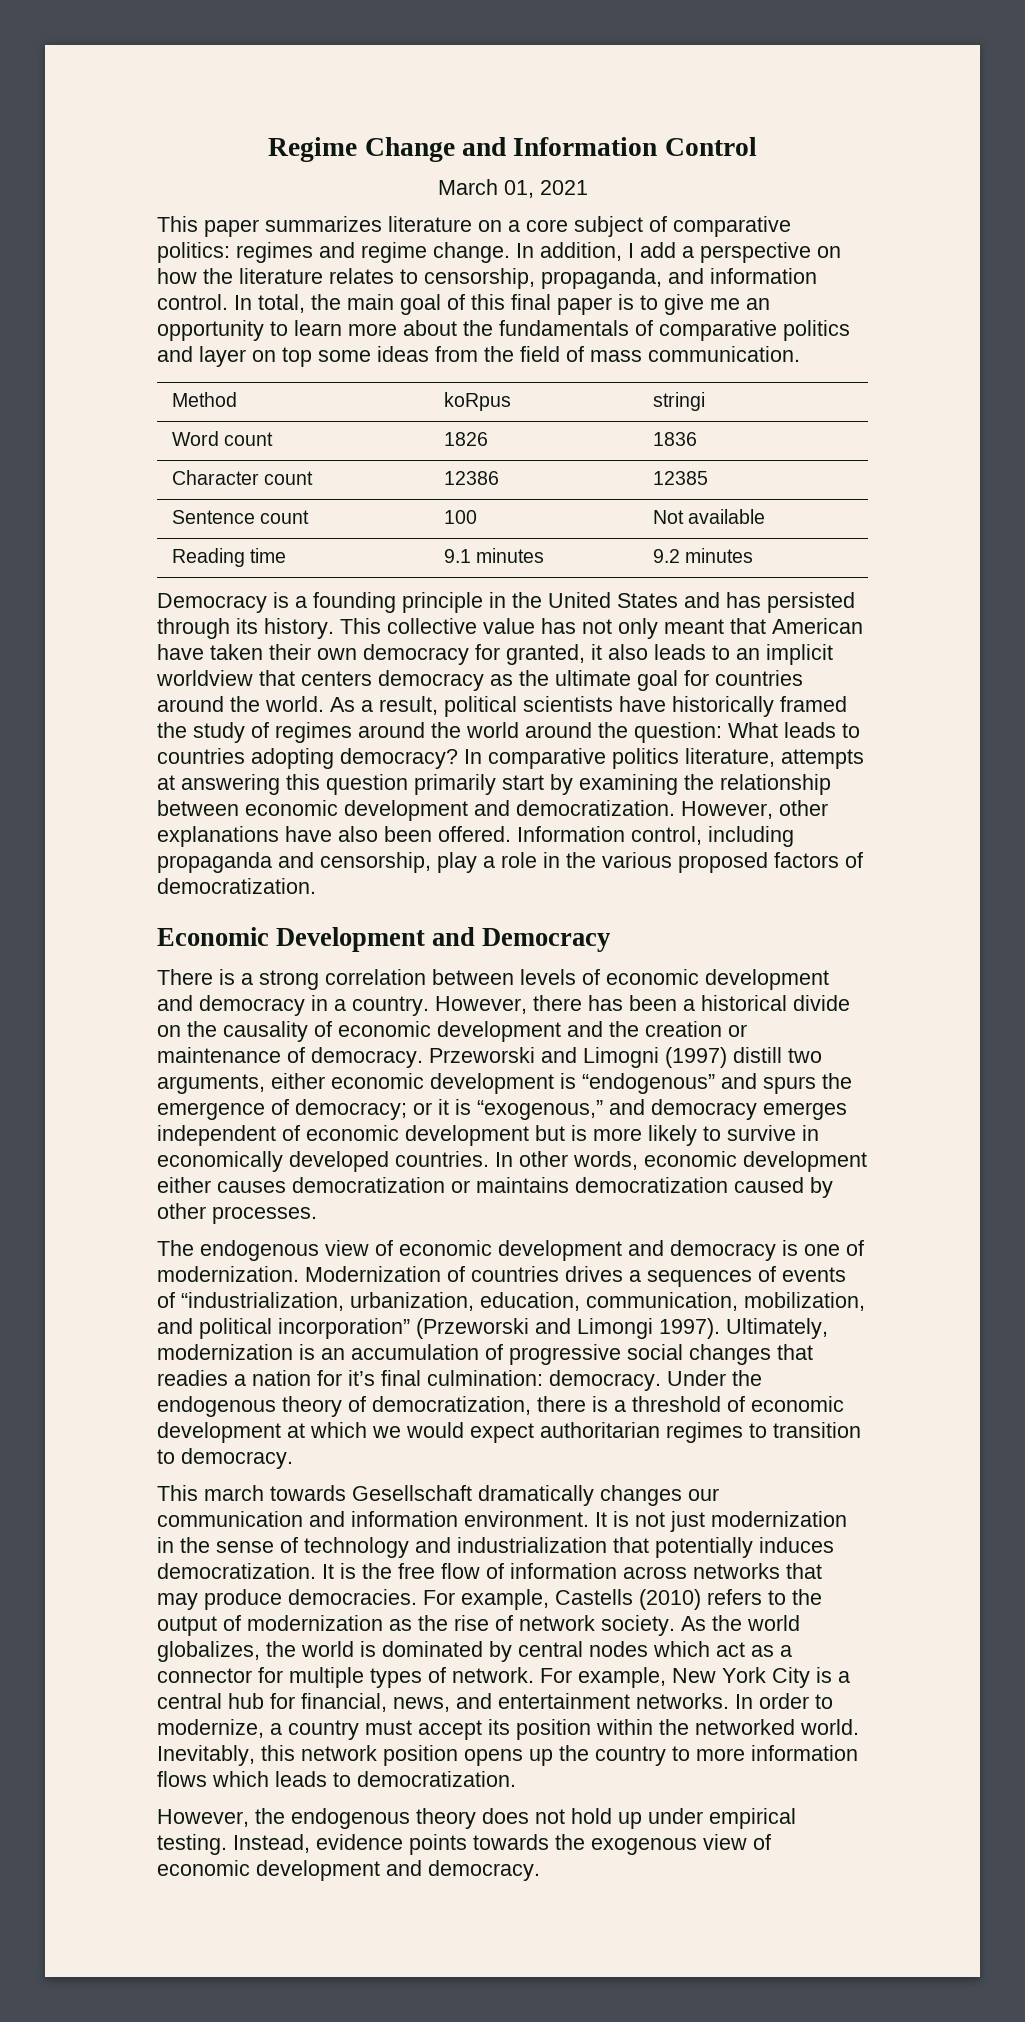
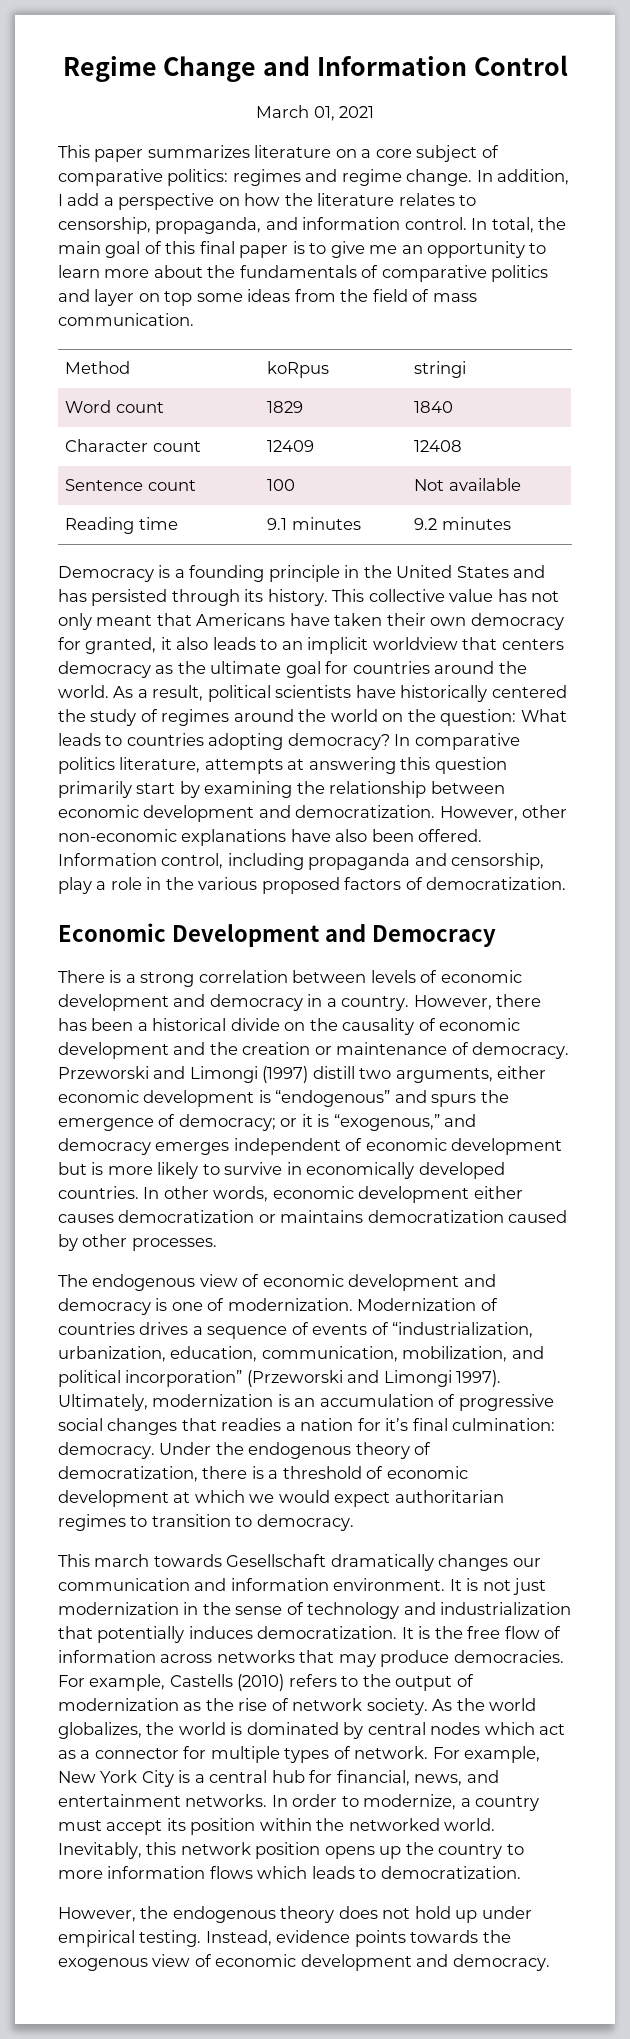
- Word count | 1826 | 1836
+ Word count | 1829 | 1840
- Character count | 12386 | 12385
+ Character count | 12409 | 12408
- This collective value has not only meant that American have taken their own democracy for granted, it also leads to an implicit worldview that centers democracy as the ultimate goal for countries around the world.
+ This collective value has not only meant that Americans have taken their own democracy for granted, it also leads to an implicit worldview that centers democracy as the ultimate goal for countries around the world.
- As a result, political scientists have historically framed the study of regimes around the world around the question: What leads to countries adopting democracy?
+ As a result, political scientists have historically centered the study of regimes around the world on the question: What leads to countries adopting democracy?
- However, other explanations have also been offered.
+ However, other non-economic explanations have also been offered.
- Przeworski and Limogni (1997) distill two arguments, either economic development is “endogenous” and spurs the emergence of democracy; or it is “exogenous,” and democracy emerges independent of economic development but is more likely to survive in economically developed countries.
+ Przeworski and Limongi (1997) distill two arguments, either economic development is “endogenous” and spurs the emergence of democracy; or it is “exogenous,” and democracy emerges independent of economic development but is more likely to survive in economically developed countries.
- Modernization of countries drives a sequences of events of “industrialization, urbanization, education, communication, mobilization, and political incorporation” (Przeworski and Limongi 1997).
+ Modernization of countries drives a sequence of events of “industrialization, urbanization, education, communication, mobilization, and political incorporation” (Przeworski and Limongi 1997).

